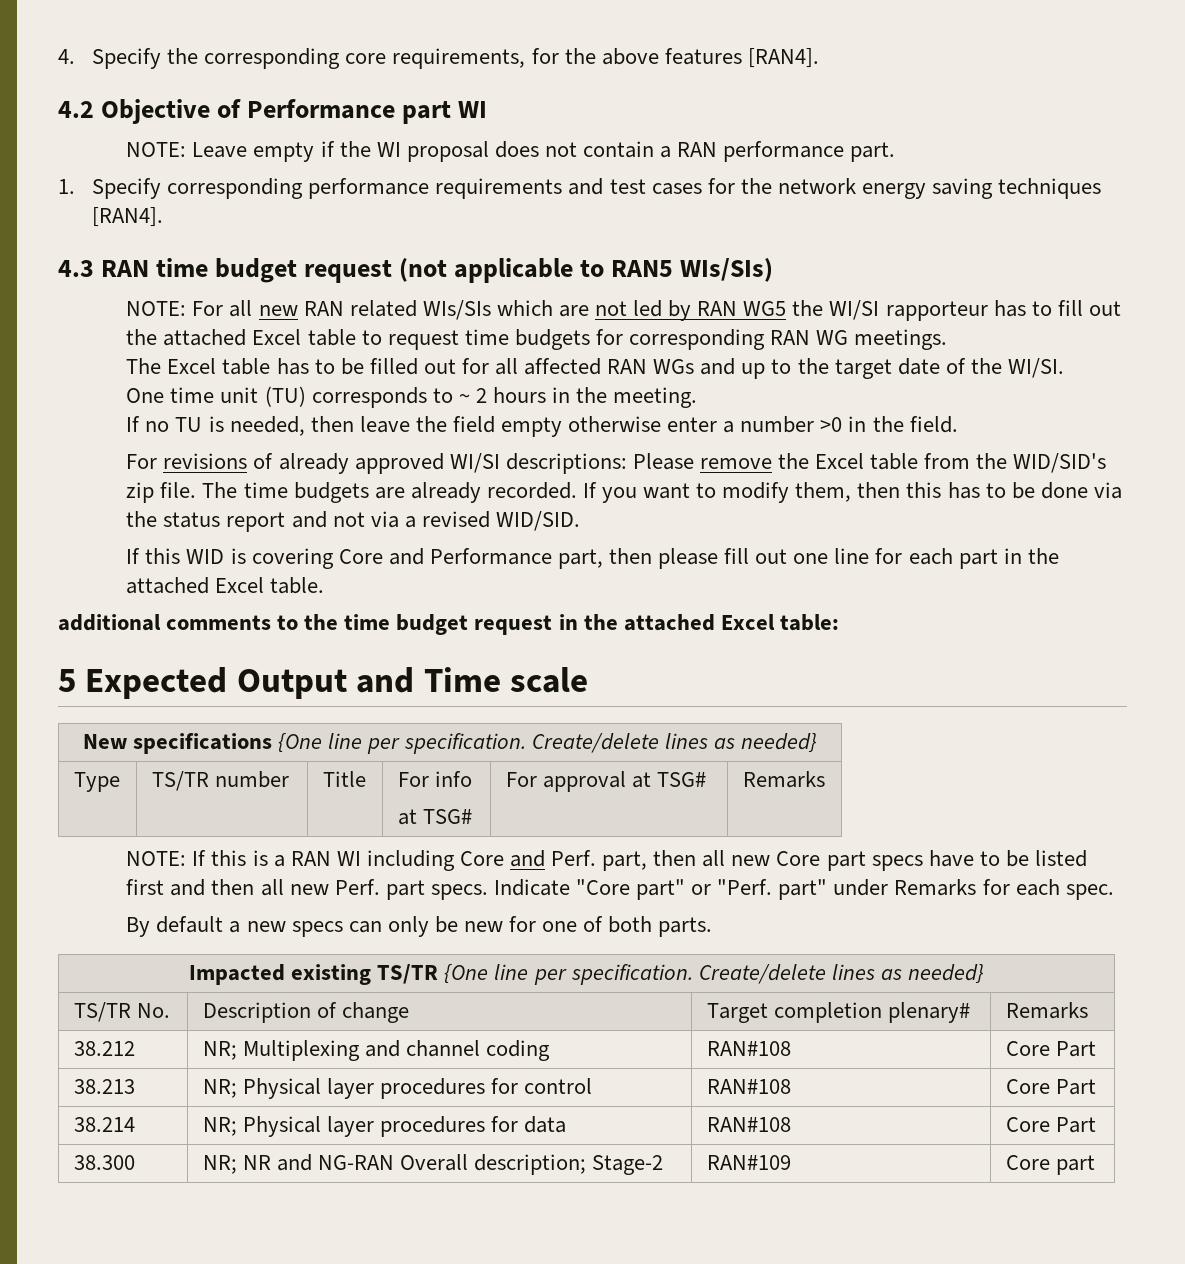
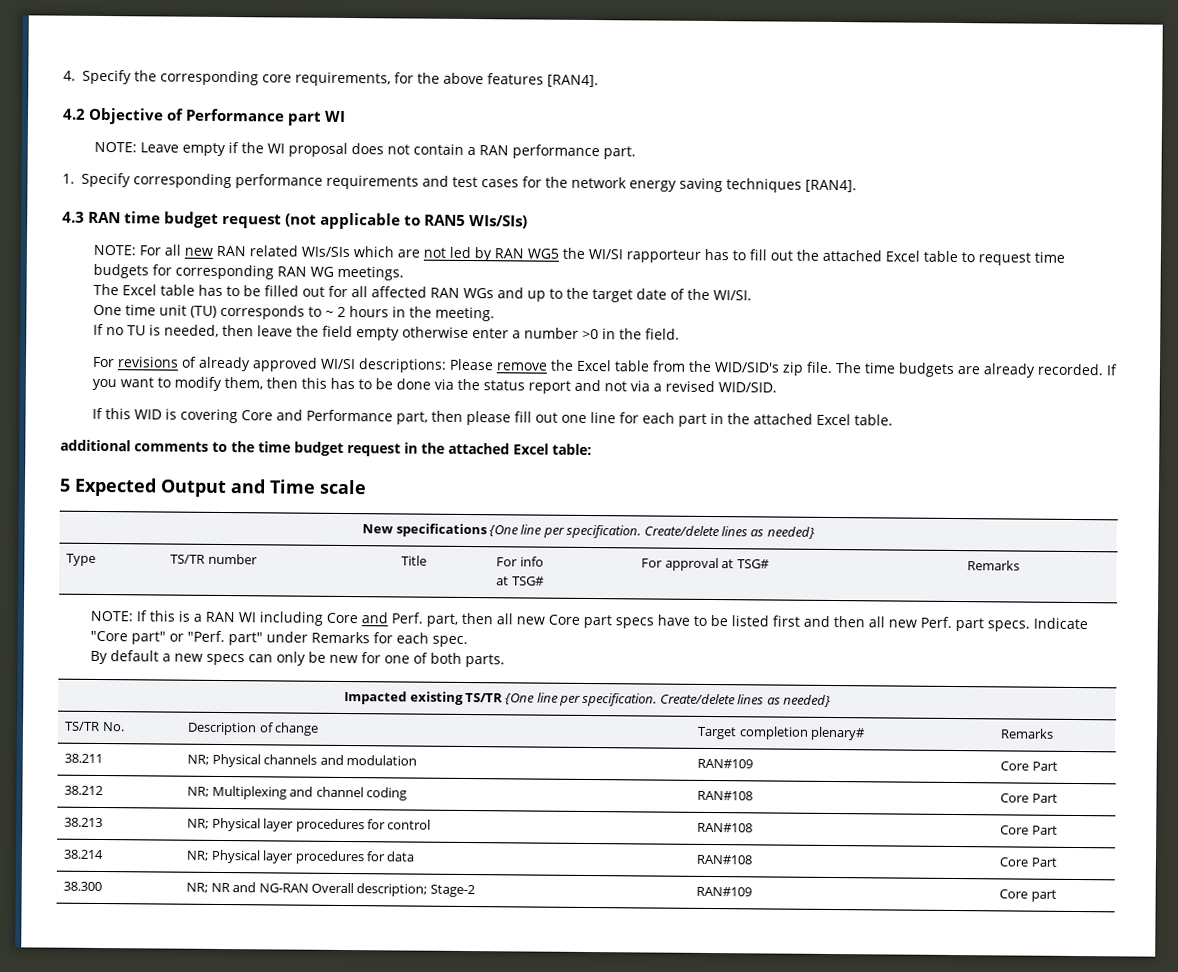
+ 38.211 | NR; Physical channels and modulation | RAN#109 | Core Part

